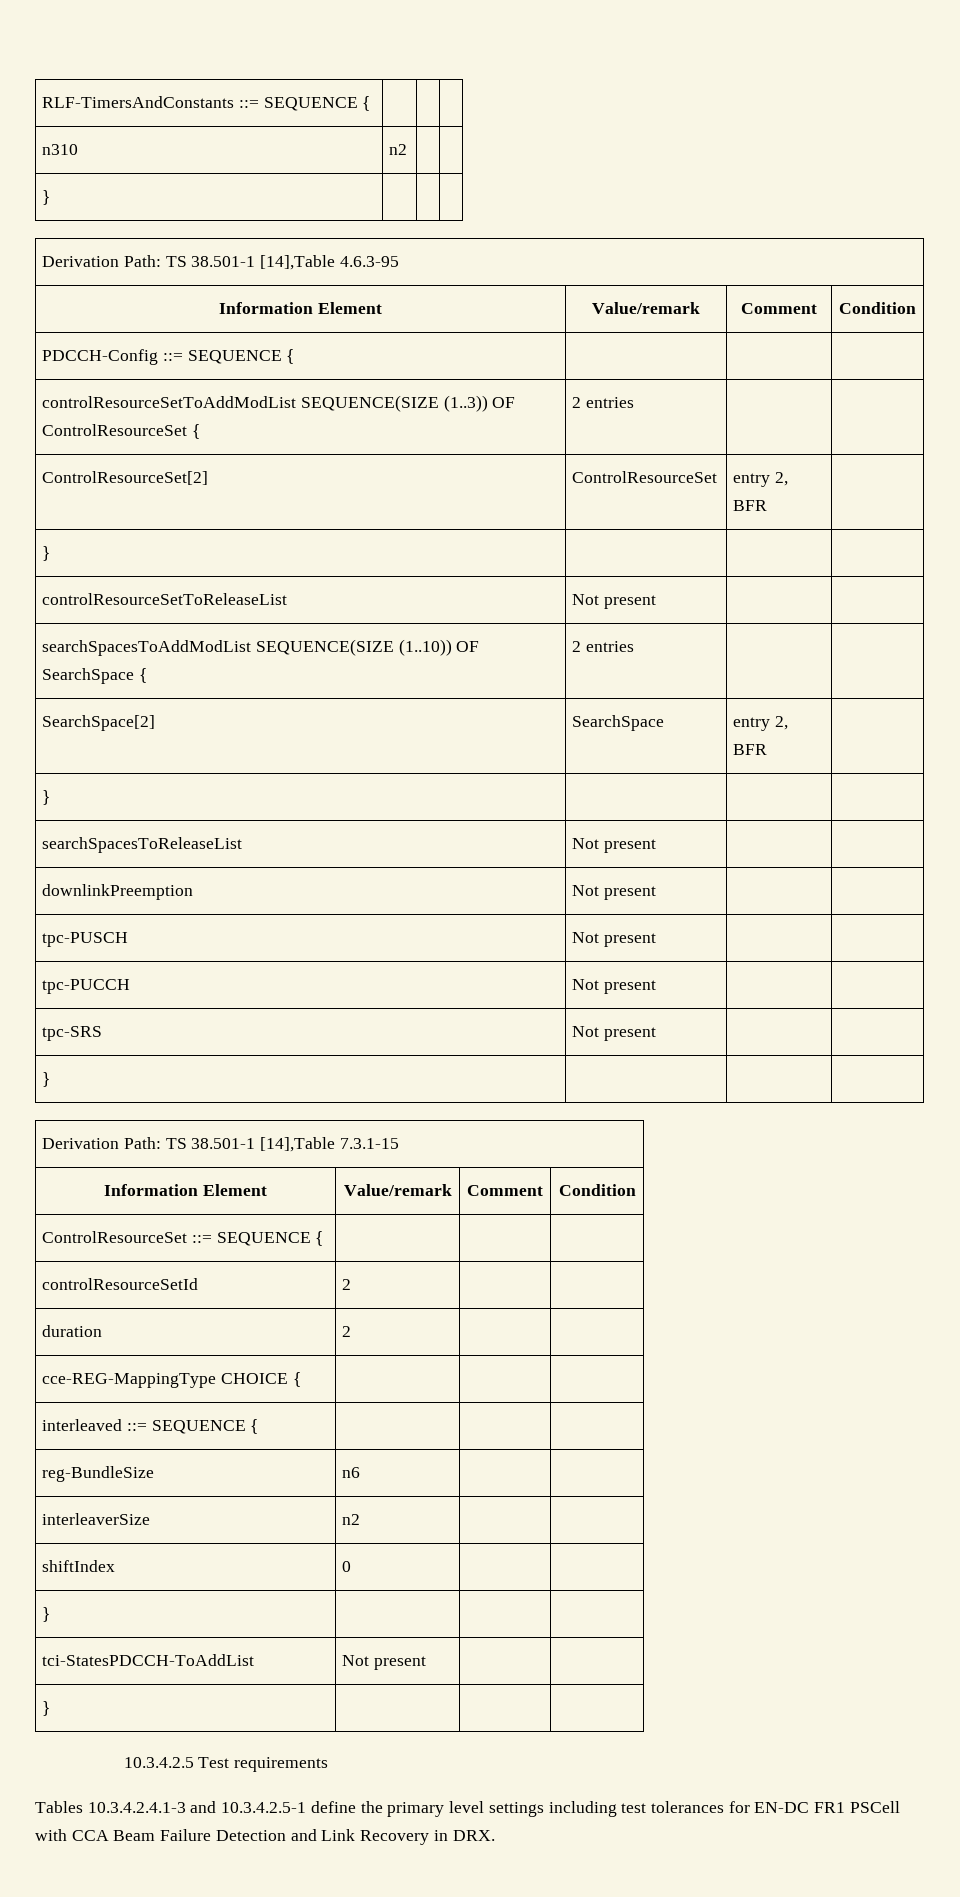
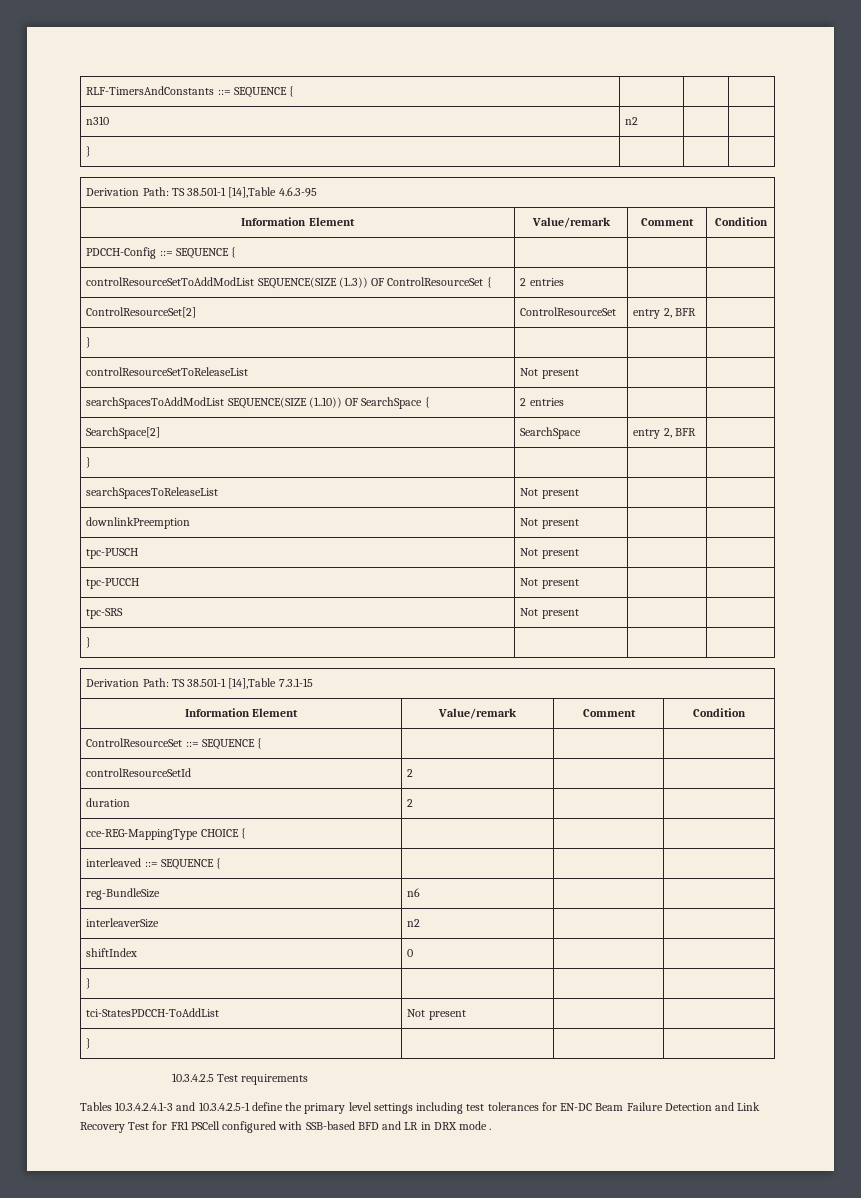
- Tables 10.3.4.2.4.1-3 and 10.3.4.2.5-1 define the primary level settings including test tolerances for EN-DC FR1 PSCell with CCA Beam Failure Detection and Link Recovery in DRX.
+ Tables 10.3.4.2.4.1-3 and 10.3.4.2.5-1 define the primary level settings including test tolerances for EN-DC Beam Failure Detection and Link Recovery Test for FR1 PSCell configured with SSB-based BFD and LR in DRX mode .

